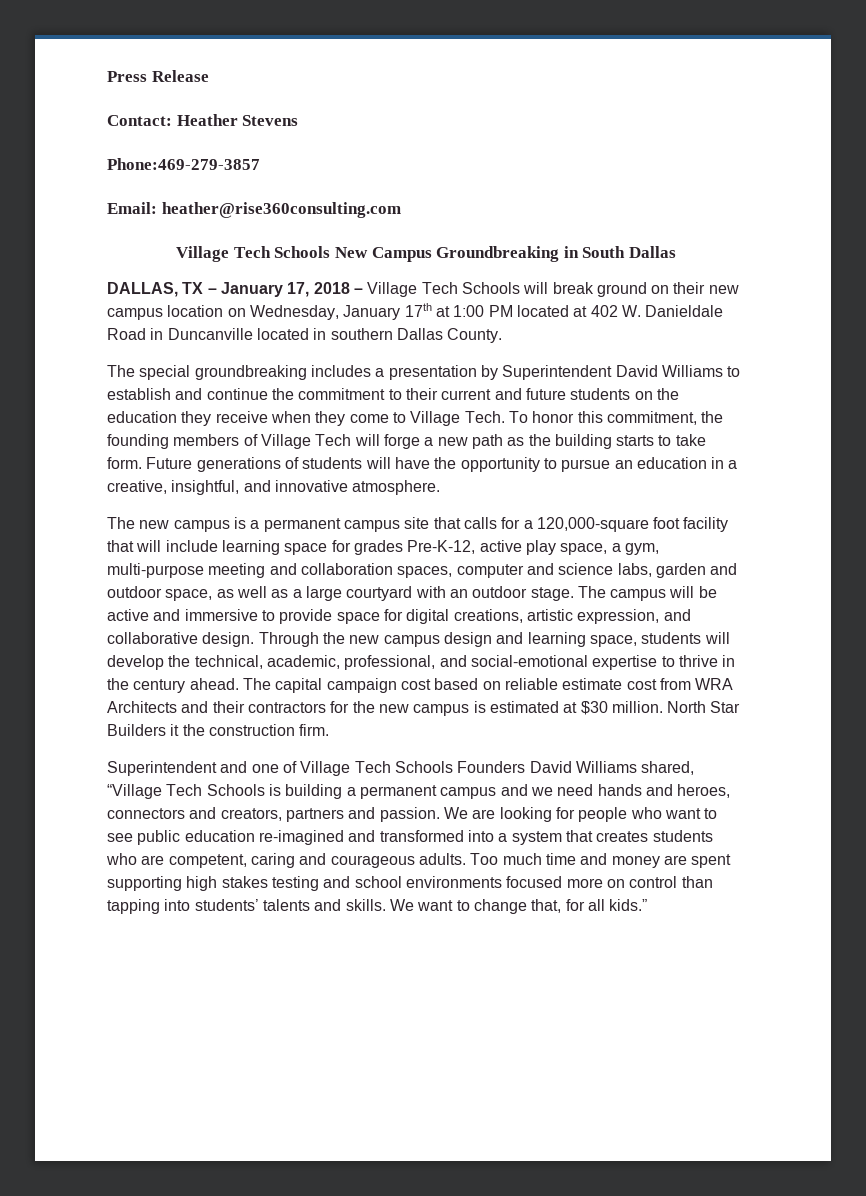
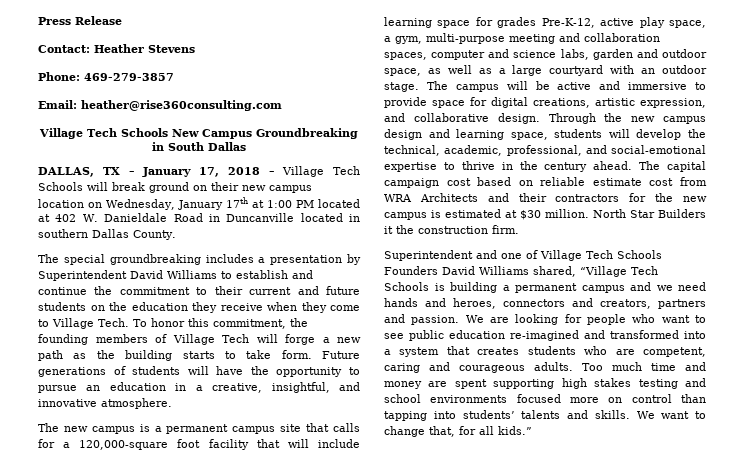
- Phone:469-279-3857
+ Phone: 469-279-3857

